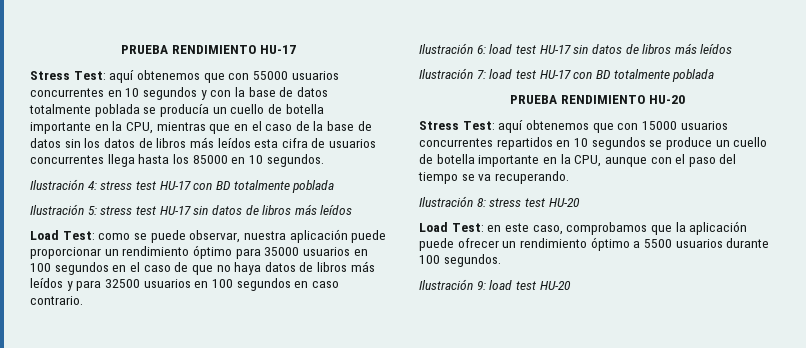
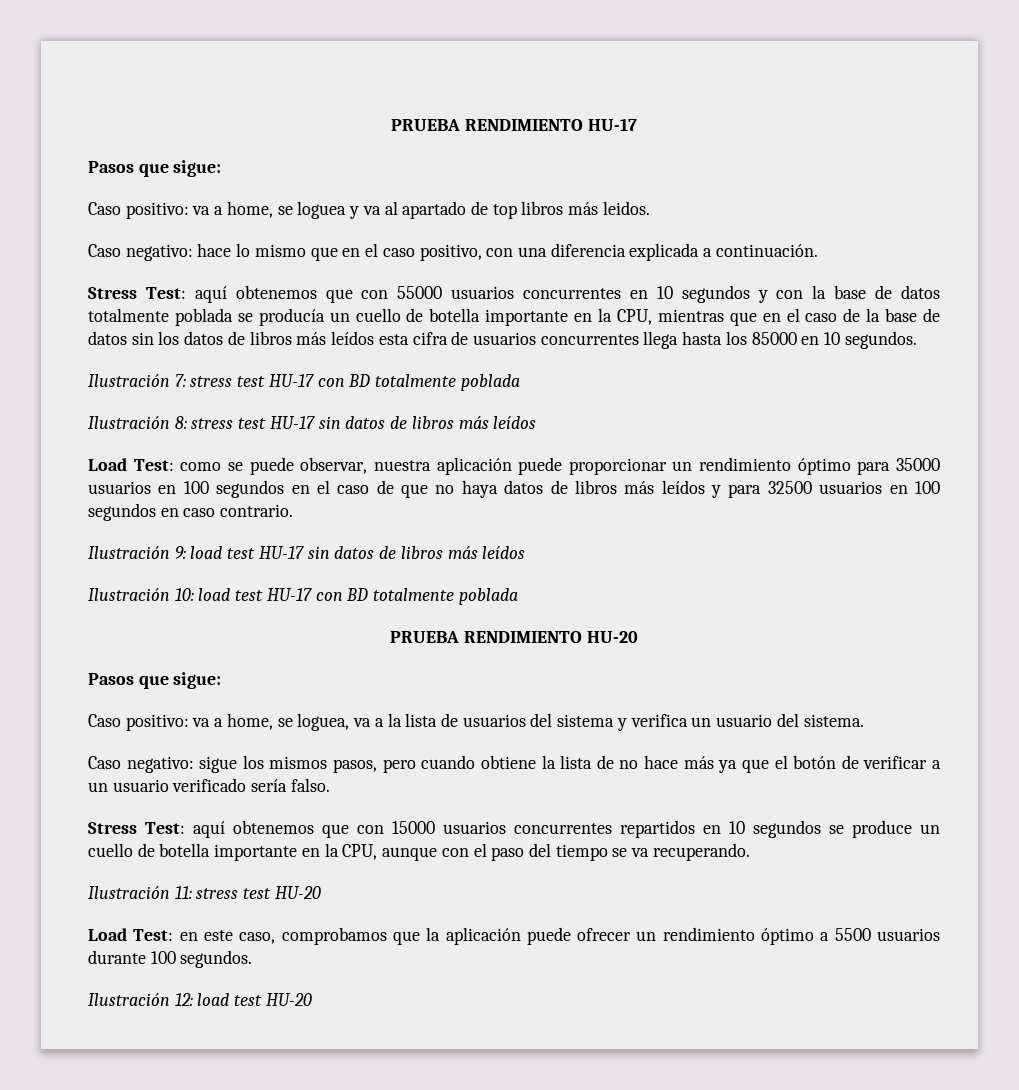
  PRUEBA RENDIMIENTO HU-17
+ Pasos que sigue:
+ Caso positivo: va a home, se loguea y va al apartado de top libros más leidos.
+ Caso negativo: hace lo mismo que en el caso positivo, con una diferencia explicada a continuación.
- Ilustración 4: stress test HU-17 con BD totalmente poblada
+ Ilustración 7: stress test HU-17 con BD totalmente poblada
- Ilustración 5: stress test HU-17 sin datos de libros más leídos
+ Ilustración 8: stress test HU-17 sin datos de libros más leídos
- Ilustración 6: load test HU-17 sin datos de libros más leídos
+ Ilustración 9: load test HU-17 sin datos de libros más leídos
- Ilustración 7: load test HU-17 con BD totalmente poblada
+ Ilustración 10: load test HU-17 con BD totalmente poblada
  PRUEBA RENDIMIENTO HU-20
+ Pasos que sigue:
+ Caso positivo: va a home, se loguea, va a la lista de usuarios del sistema y verifica un usuario del sistema.
+ Caso negativo: sigue los mismos pasos, pero cuando obtiene la lista de no hace más ya que el botón de verificar a un usuario verificado sería falso.
- Ilustración 8: stress test HU-20
+ Ilustración 11: stress test HU-20
- Ilustración 9: load test HU-20
+ Ilustración 12: load test HU-20

